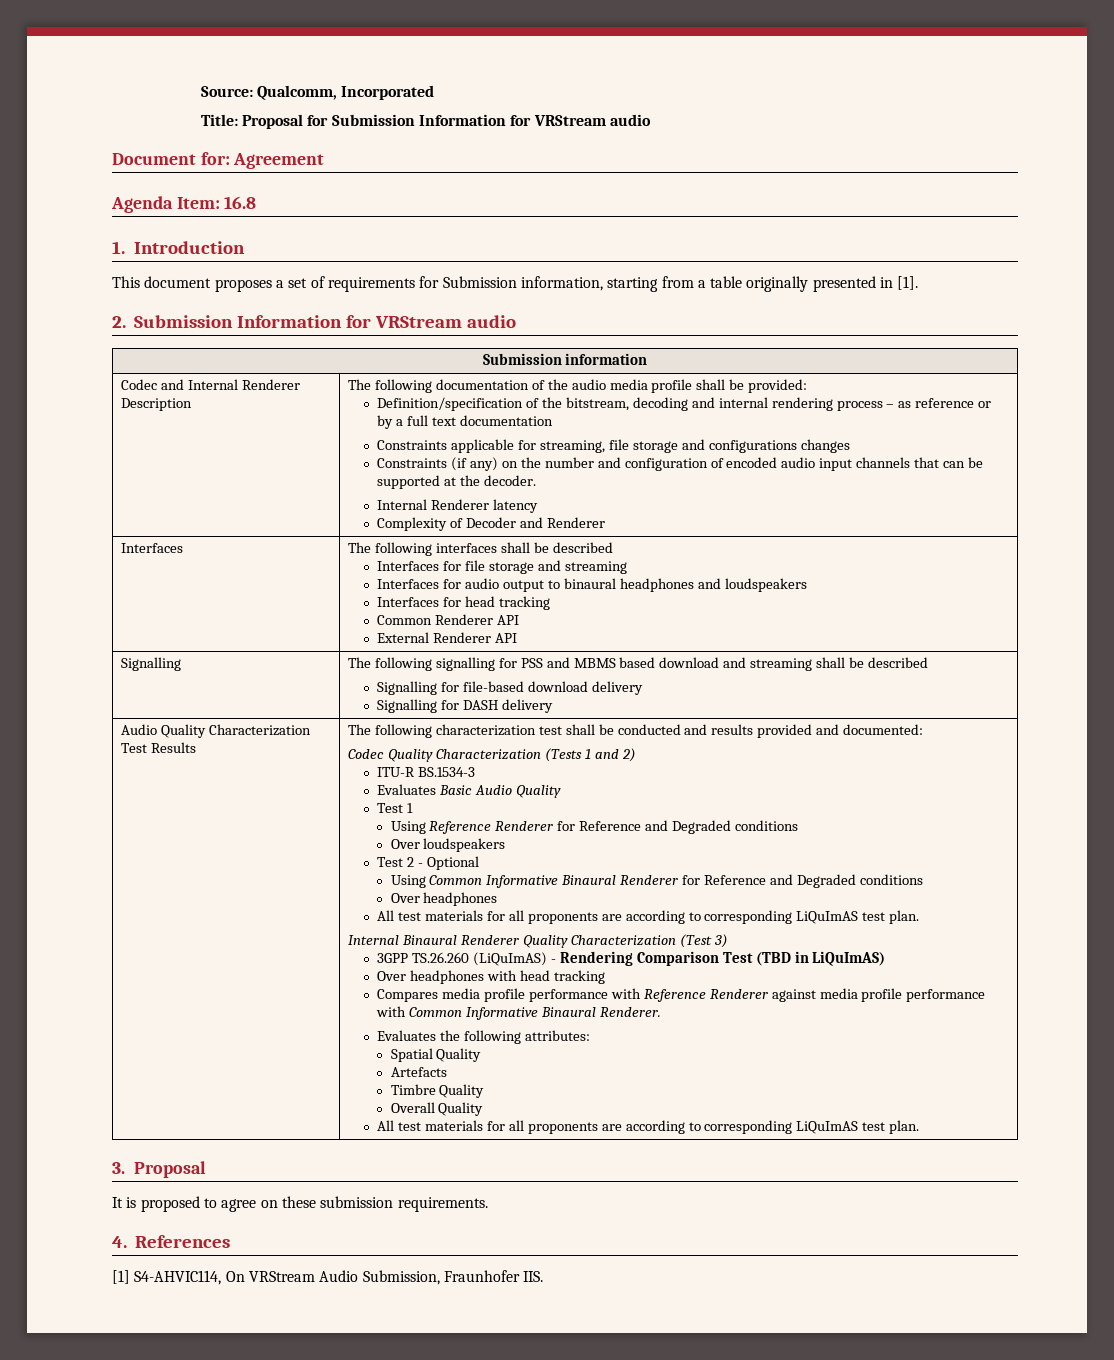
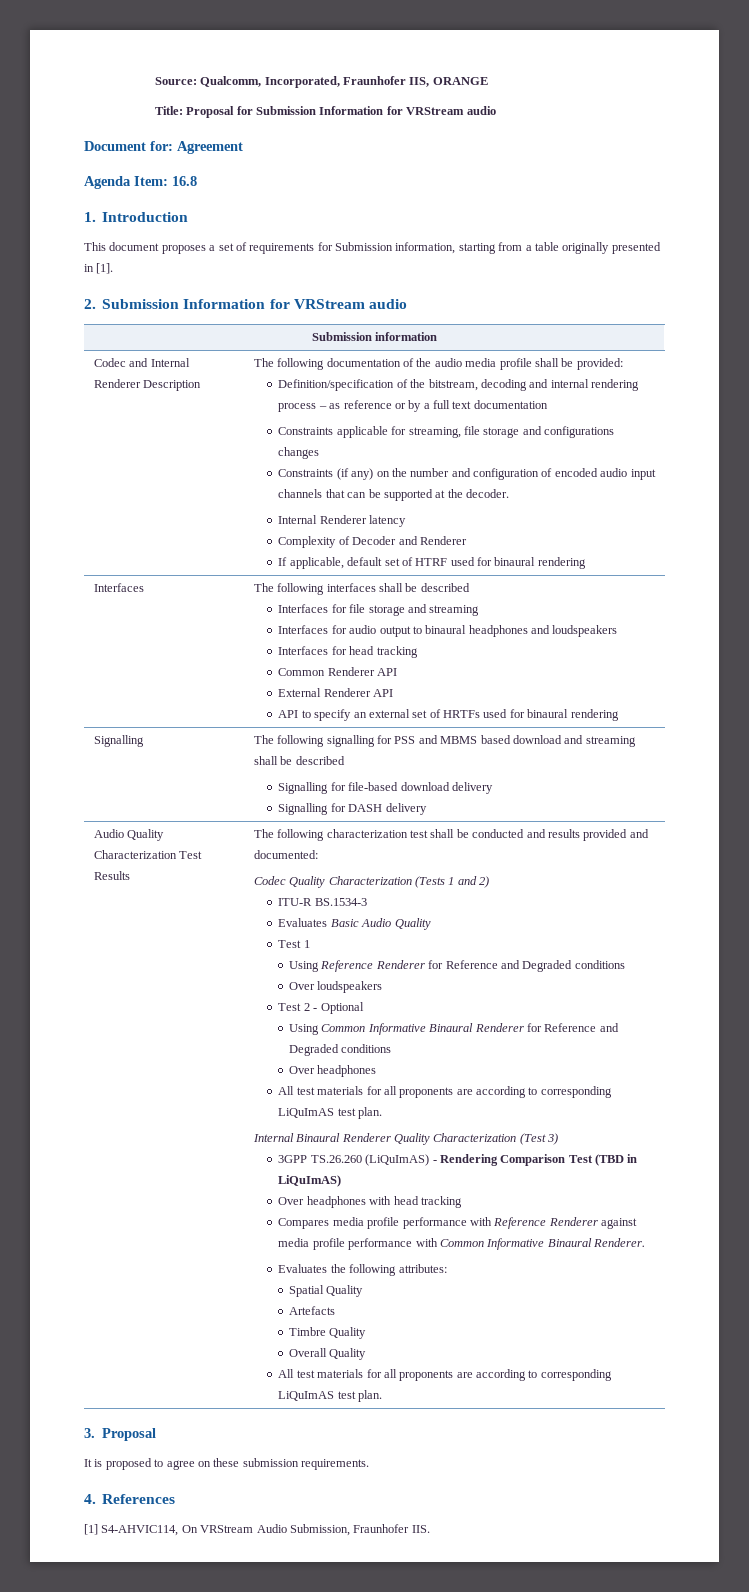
- Source: Qualcomm, Incorporated
+ Source: Qualcomm, Incorporated, Fraunhofer IIS, ORANGE
+ If applicable, default set of HTRF used for binaural rendering
+ API to specify an external set of HRTFs used for binaural rendering

